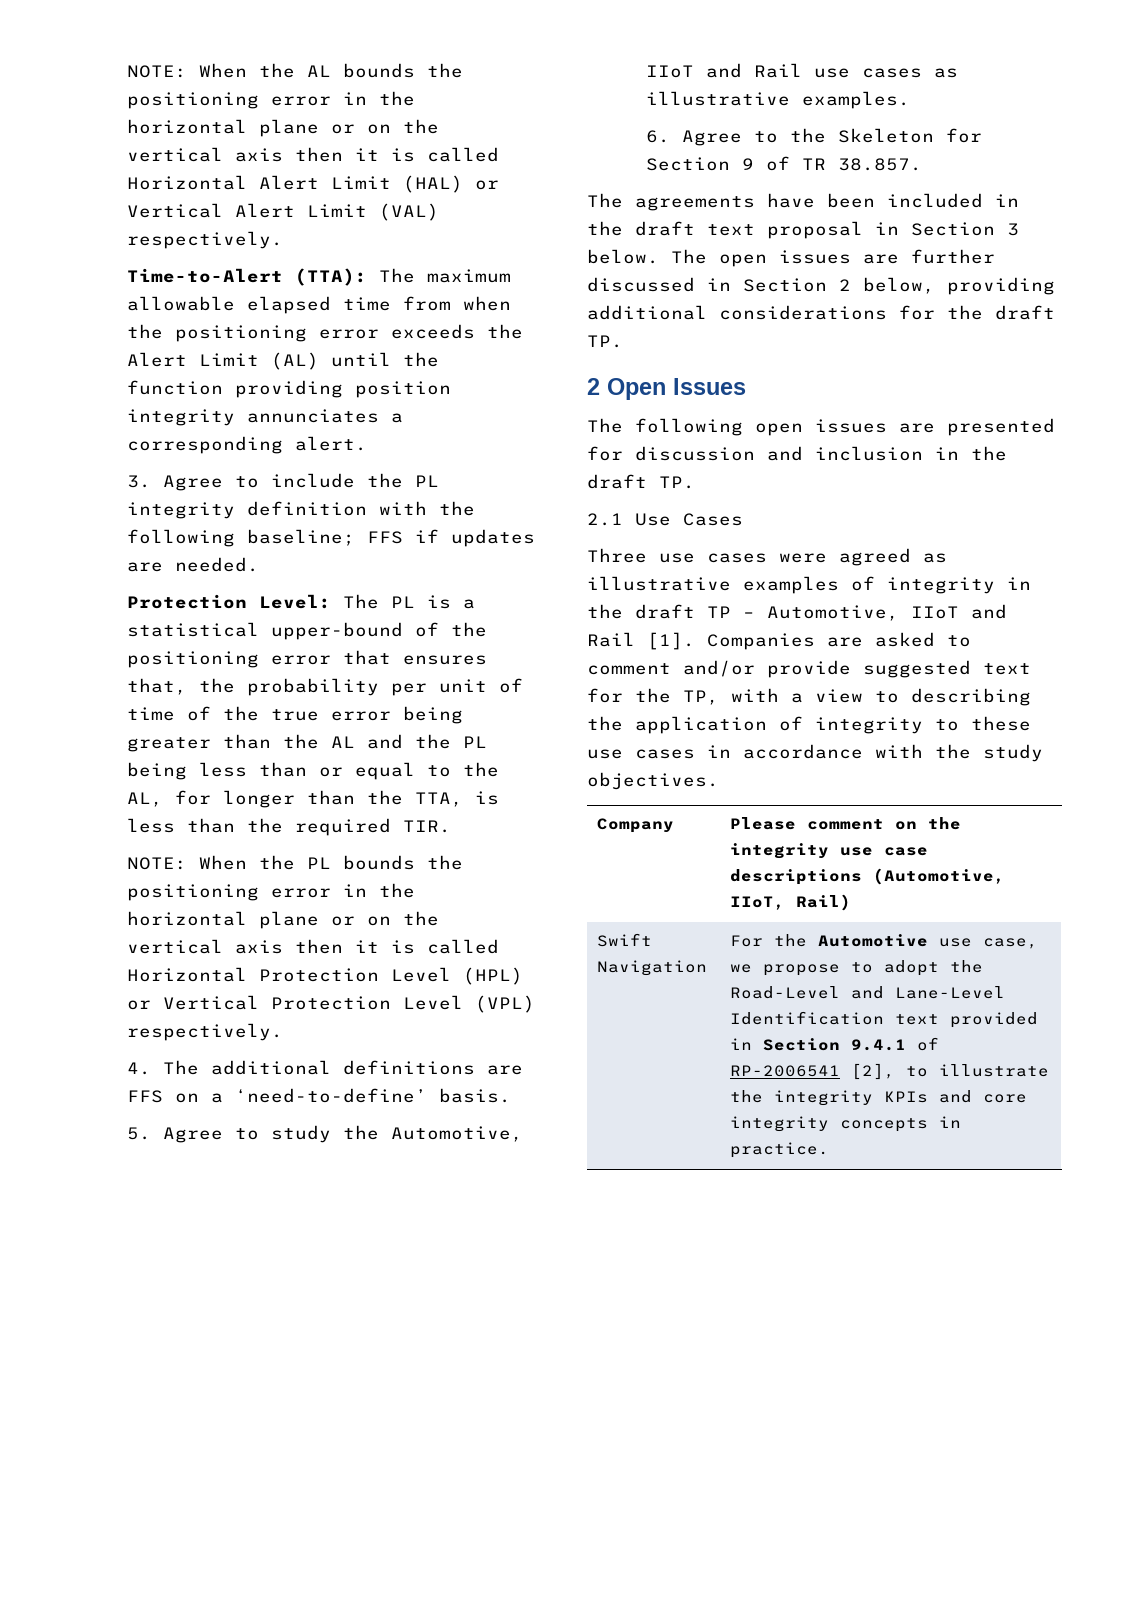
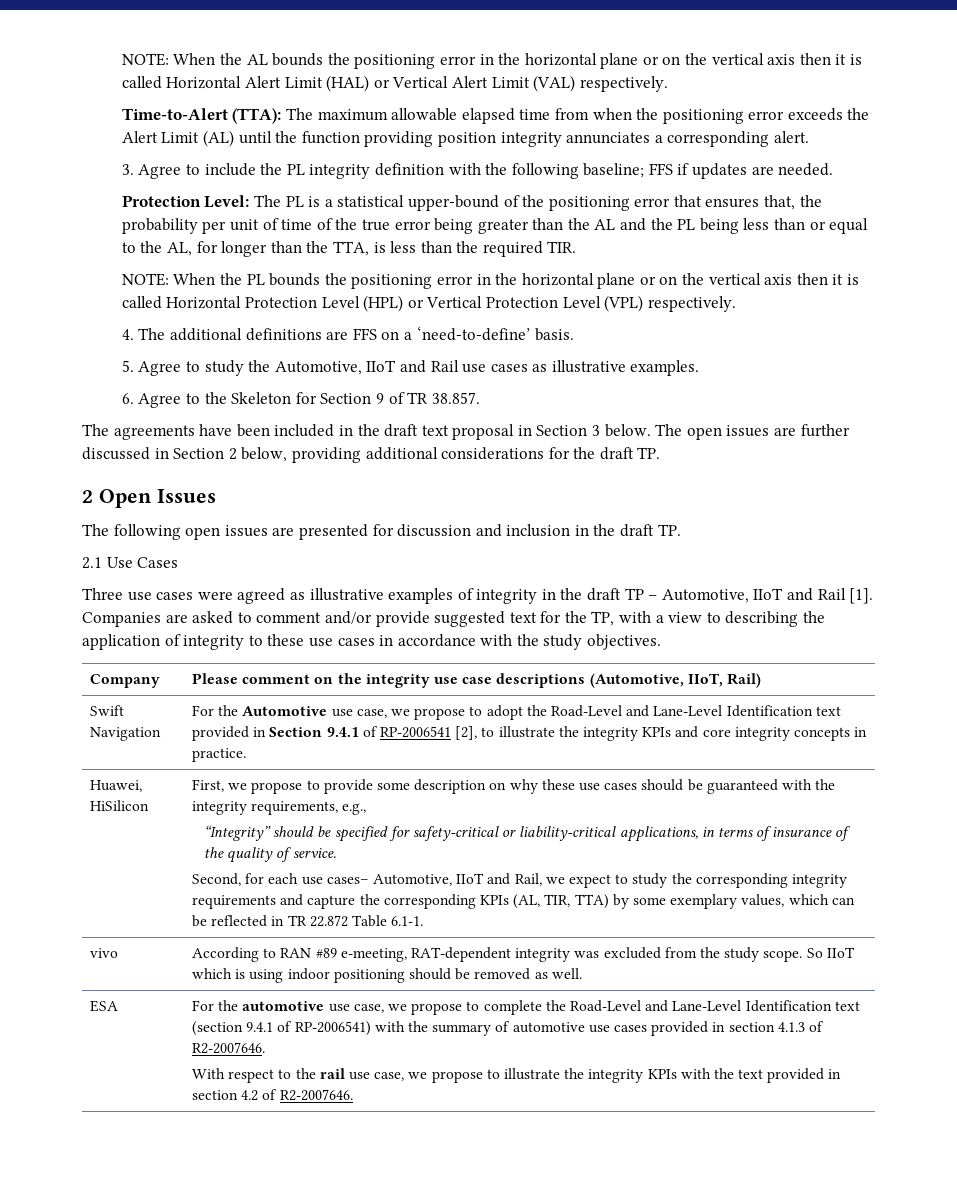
+ Huawei, HiSilicon | First, we propose to provide some description on why these use cases should be guaranteed with the integrity requirements, e.g.,
+ “Integrity” should be specified for safety-critical or liability-critical applications, in terms of insurance of the quality of service.
+ Second, for each use cases– Automotive, IIoT and Rail, we expect to study the corresponding integrity requirements and capture the corresponding KPIs (AL, TIR, TTA) by some exemplary values, which can be reflected in TR 22.872 Table 6.1-1.
+ vivo | According to RAN #89 e-meeting, RAT-dependent integrity was excluded from the study scope. So IIoT which is using indoor positioning should be removed as well.
+ ESA | For the automotive use case, we propose to complete the Road-Level and Lane-Level Identification text (section 9.4.1 of RP-2006541) with the summary of automotive use cases provided in section 4.1.3 of R2-2007646.
+ With respect to the rail use case, we propose to illustrate the integrity KPIs with the text provided in section 4.2 of R2-2007646.

